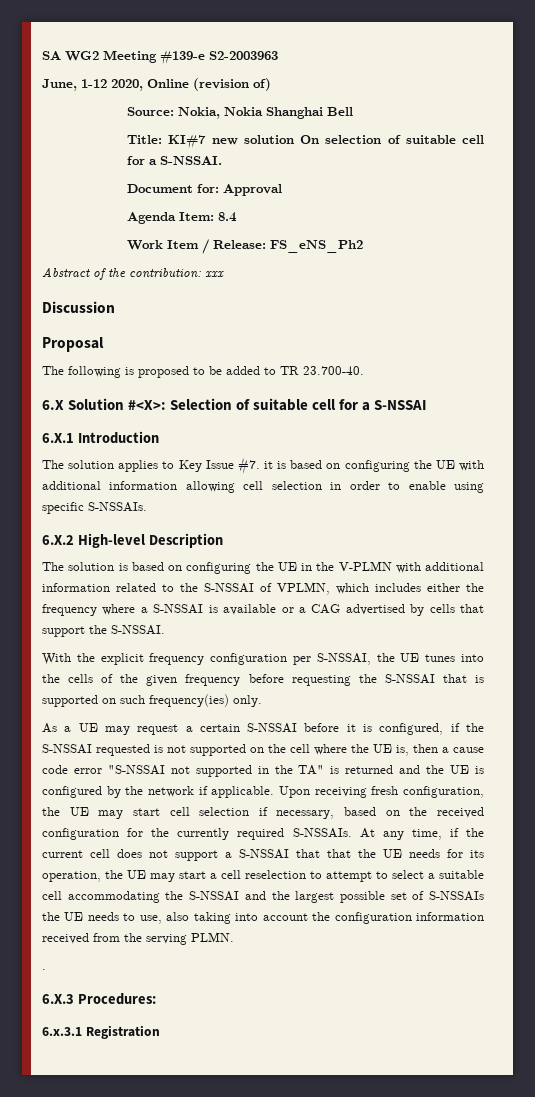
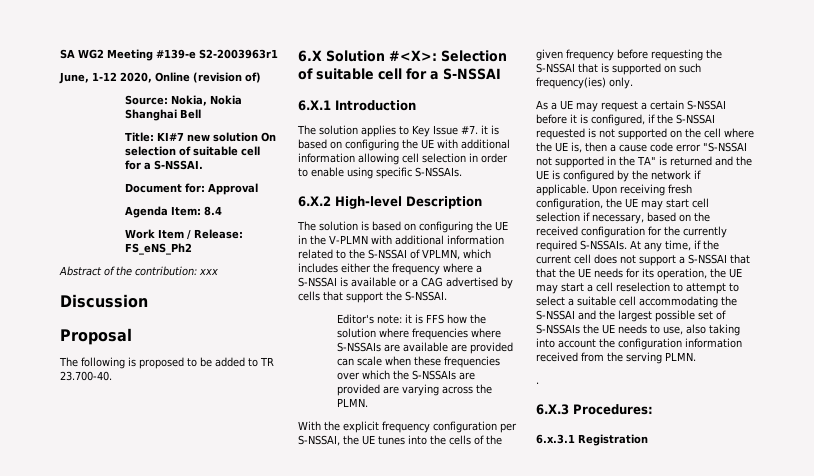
- SA WG2 Meeting #139-e S2-2003963
+ SA WG2 Meeting #139-e S2-2003963r1
+ Editor's note: it is FFS how the solution where frequencies where S-NSSAIs are available are provided can scale when these frequencies over which the S-NSSAIs are provided are varying across the PLMN.

